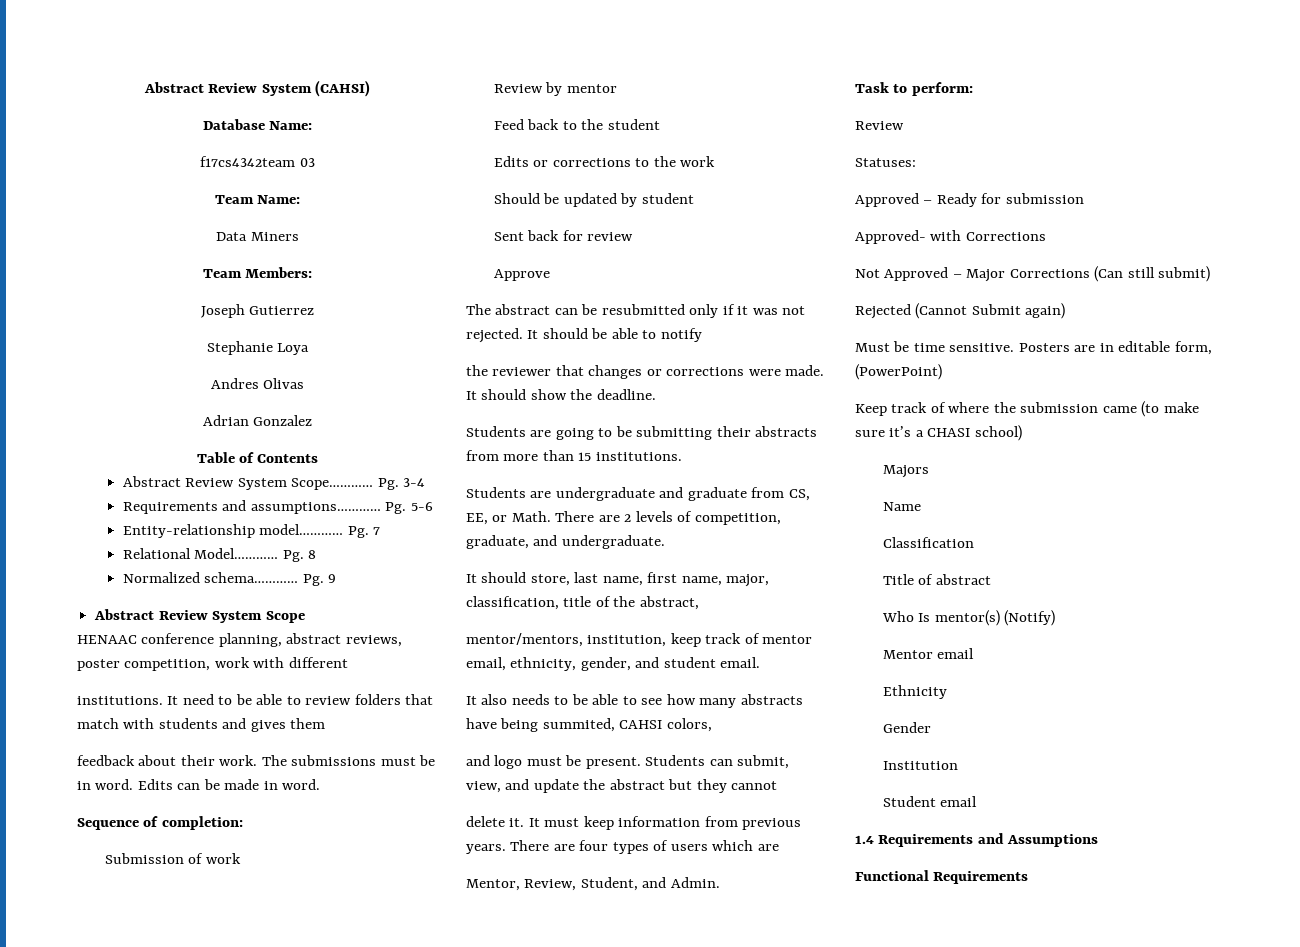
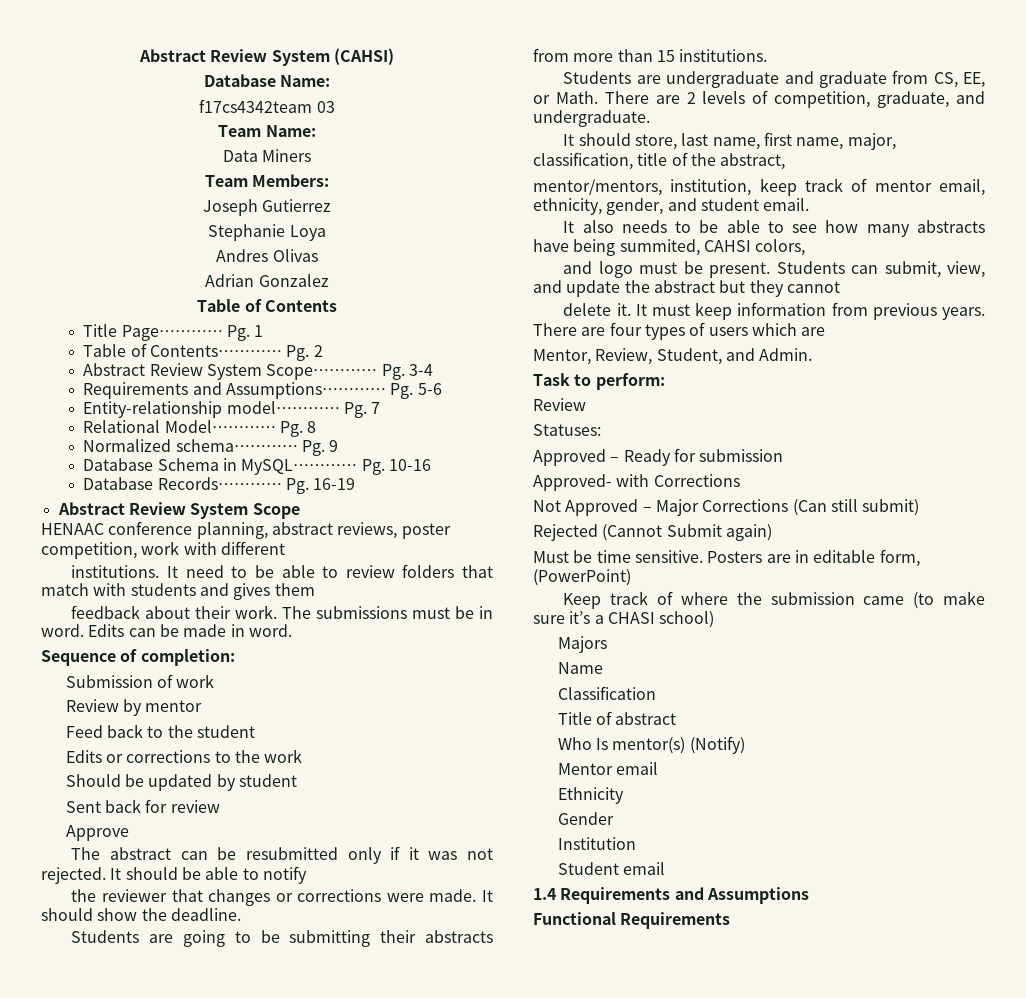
+ Title Page………… Pg. 1
+ Table of Contents………… Pg. 2
- Requirements and assumptions…………
+ Requirements and Assumptions…………
+ Database Schema in MySQL………… Pg. 10-16
+ Database Records………… Pg. 16-19

